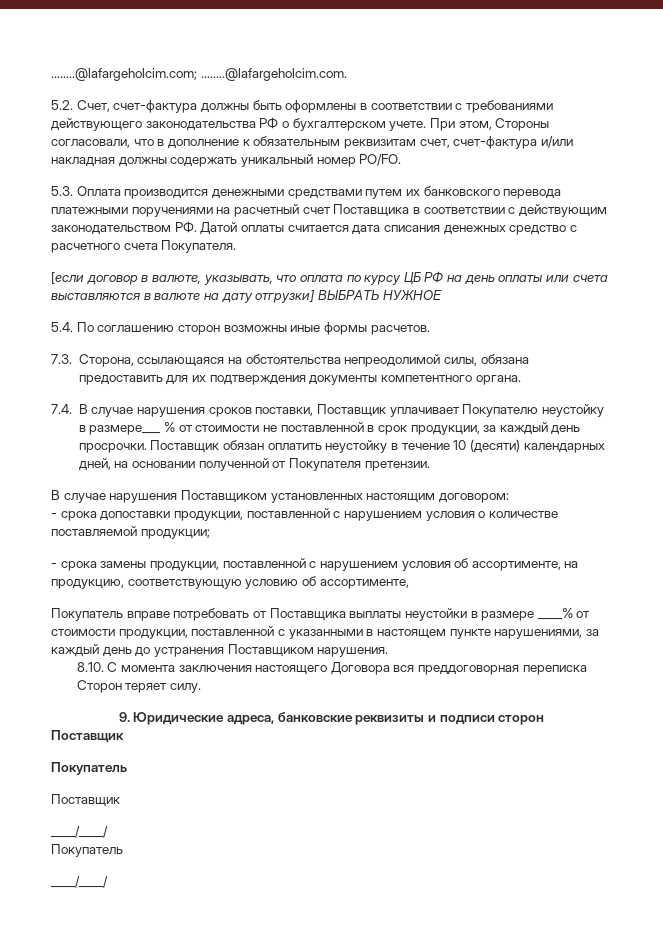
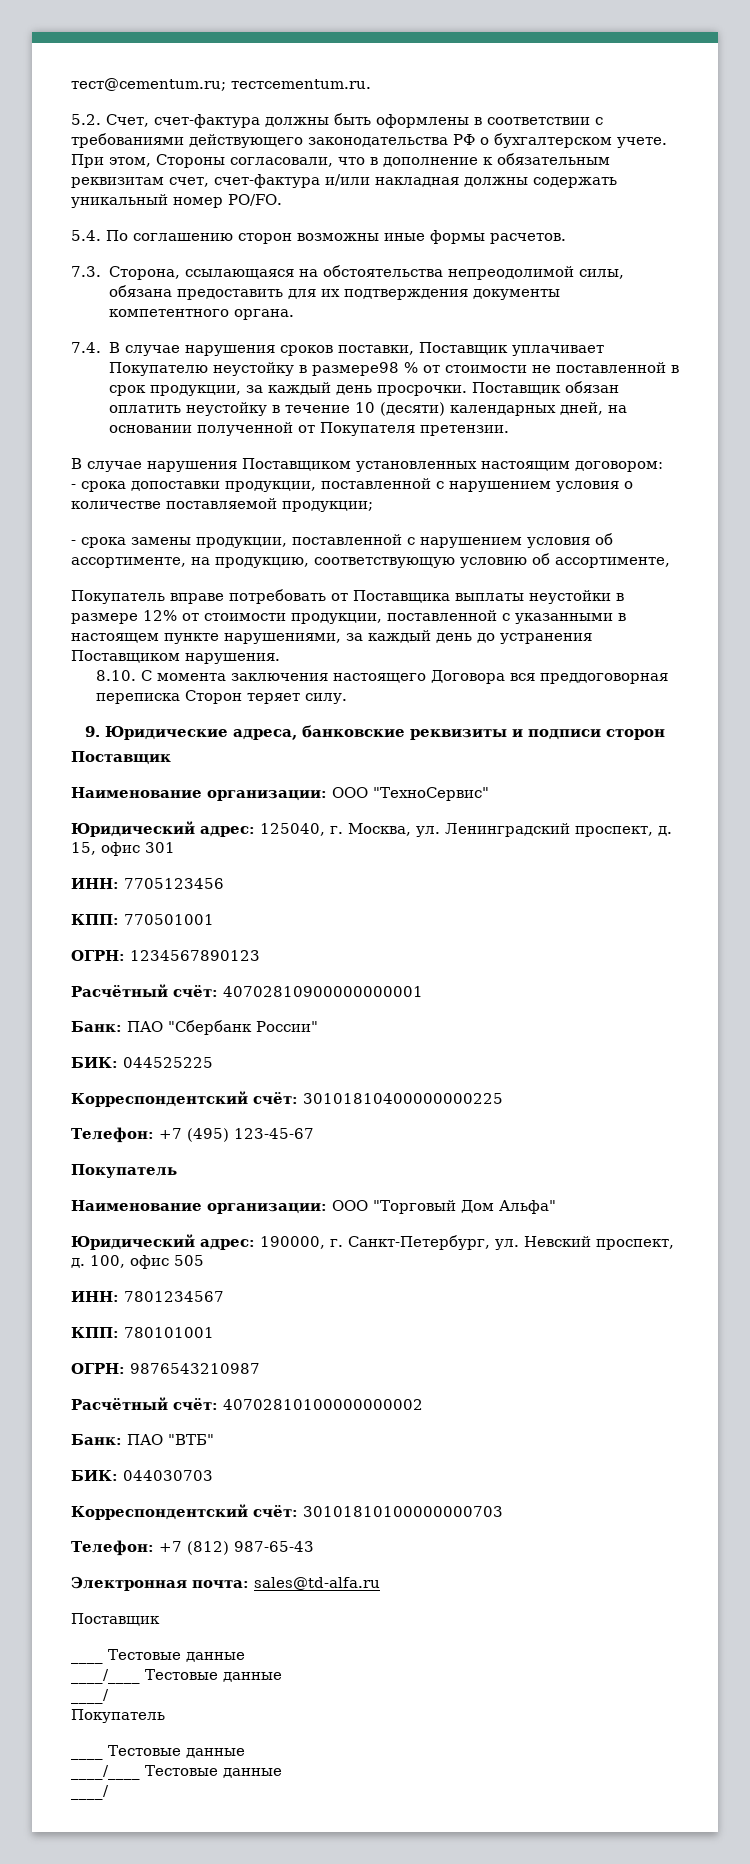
- ……..@lafargeholcim.com; ……..@lafargeholcim.com.
+ тест@cementum.ru; тестcementum.ru.
- 5.3. Оплата производится денежными средствами путем их банковского перевода платежными поручениями на расчетный счет Поставщика в соответствии с действующим законодательством РФ. Датой оплаты считается дата списания денежных средство с расчетного счета Покупателя.
- [если договор в валюте, указывать, что оплата по курсу ЦБ РФ на день оплаты или счета выставляются в валюте на дату отгрузки] ВЫБРАТЬ НУЖНОЕ
- 7.4. В случае нарушения сроков поставки, Поставщик уплачивает Покупателю неустойку в размере___ % от стоимости не поставленной в срок продукции, за каждый день просрочки.
+ 7.4. В случае нарушения сроков поставки, Поставщик уплачивает Покупателю неустойку в размере98 % от стоимости не поставленной в срок продукции, за каждый день просрочки.
- Покупатель вправе потребовать от Поставщика выплаты неустойки в размере ____% от стоимости продукции, поставленной с указанными в настоящем пункте нарушениями, за каждый день до устранения Поставщиком нарушения.
+ Покупатель вправе потребовать от Поставщика выплаты неустойки в размере 12% от стоимости продукции, поставленной с указанными в настоящем пункте нарушениями, за каждый день до устранения Поставщиком нарушения.
  9. Юридические адреса, банковские реквизиты и подписи сторон
  Поставщик
+ Наименование организации: ООО "ТехноСервис"
+ Юридический адрес: 125040, г. Москва, ул. Ленинградский проспект, д. 15, офис 301
+ ИНН: 7705123456
+ КПП: 770501001
+ ОГРН: 1234567890123
+ Расчётный счёт: 40702810900000000001
+ Банк: ПАО "Сбербанк России"
+ БИК: 044525225
+ Корреспондентский счёт: 30101810400000000225
+ Телефон: +7 (495) 123-45-67
  Покупатель
+ Наименование организации: ООО "Торговый Дом Альфа"
+ Юридический адрес: 190000, г. Санкт-Петербург, ул. Невский проспект, д. 100, офис 505
+ ИНН: 7801234567
+ КПП: 780101001
+ ОГРН: 9876543210987
+ Расчётный счёт: 40702810100000000002
+ Банк: ПАО "ВТБ"
+ БИК: 044030703
+ Корреспондентский счёт: 30101810100000000703
+ Телефон: +7 (812) 987-65-43
+ Электронная почта: sales@td-alfa.ru
  Поставщик
- ____/____/
+ ____ Тестовые данные
+ ____/____ Тестовые данные
+ ____/
  Покупатель
- ____/____/
+ ____ Тестовые данные
+ ____/____ Тестовые данные
+ ____/

